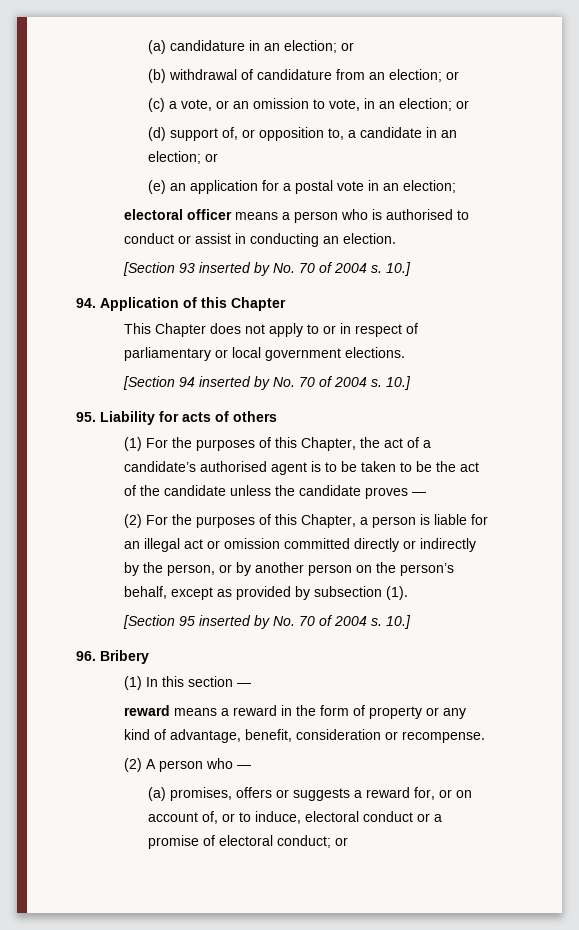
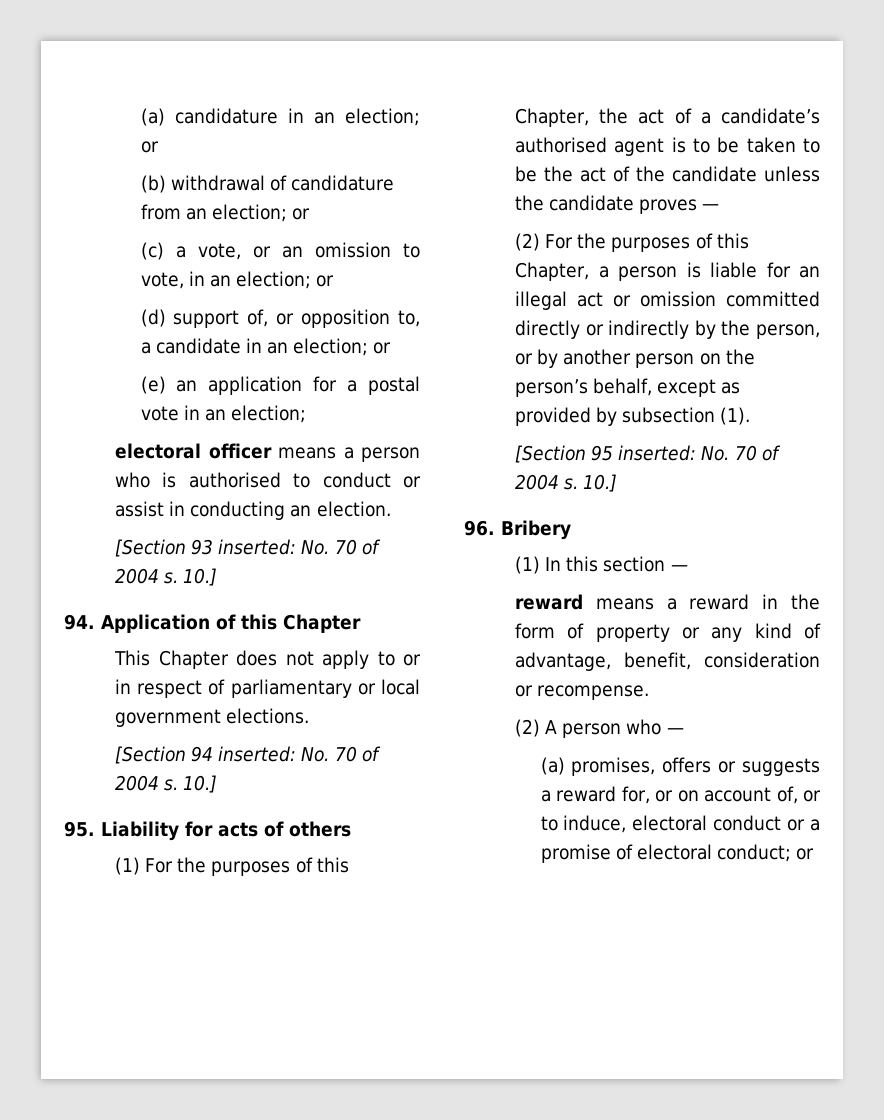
- [Section 93 inserted by No. 70 of 2004 s.
+ [Section 93 inserted: No. 70 of 2004 s.
- [Section 94 inserted by No. 70 of 2004 s.
+ [Section 94 inserted: No. 70 of 2004 s.
- [Section 95 inserted by No. 70 of 2004 s.
+ [Section 95 inserted: No. 70 of 2004 s.

